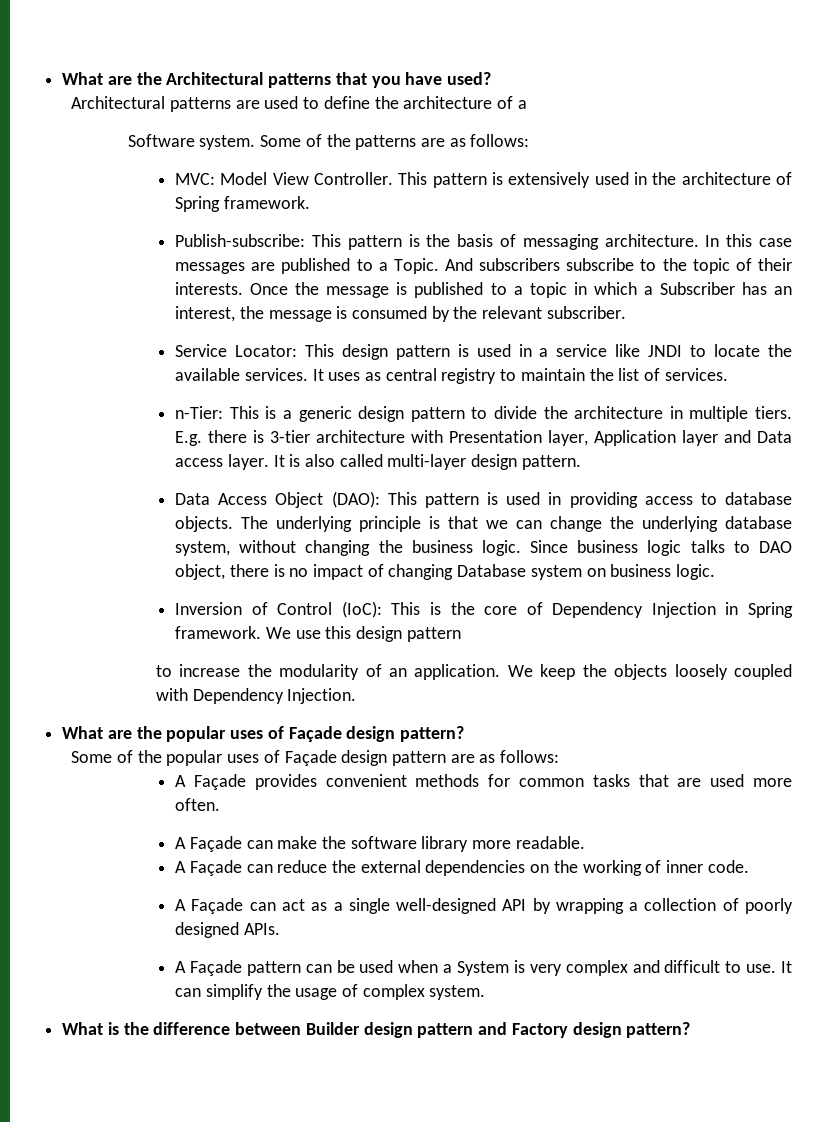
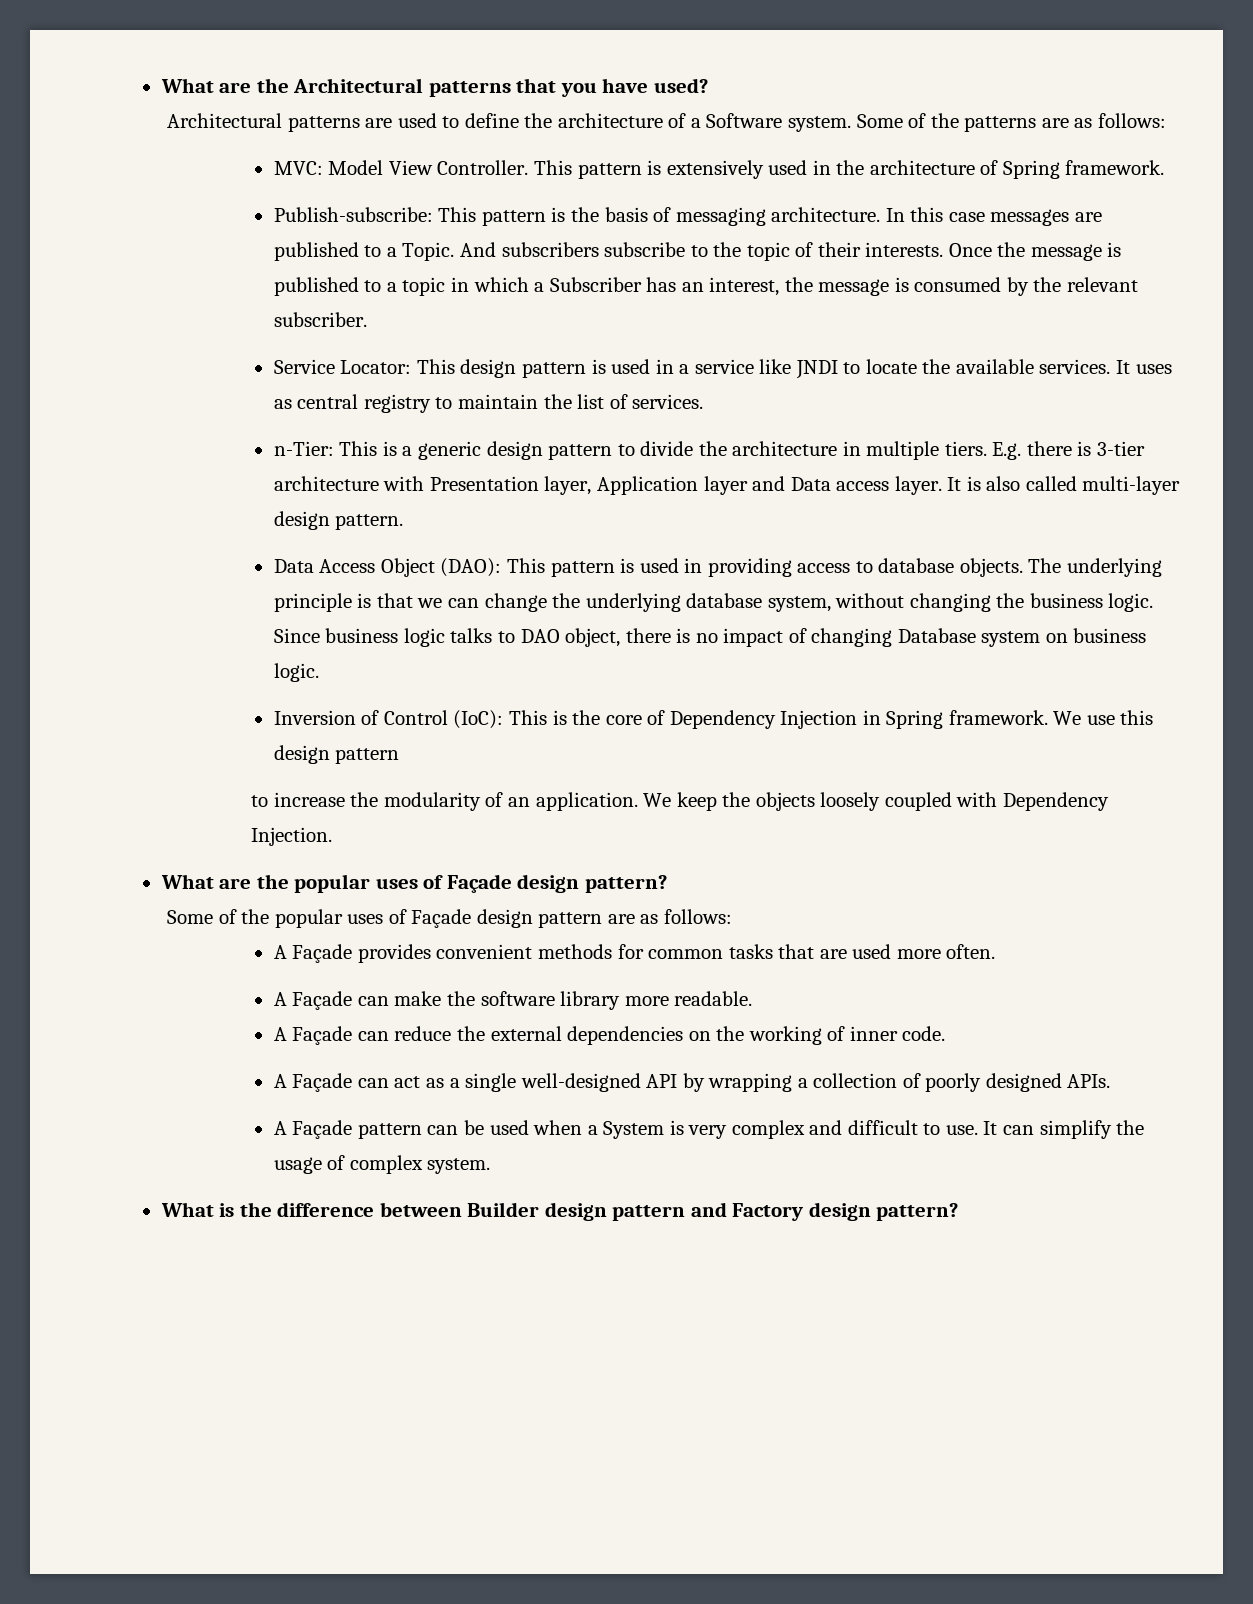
- Architectural patterns are used to define the architecture of a
- Software system.
+ Architectural patterns are used to define the architecture of a Software system.

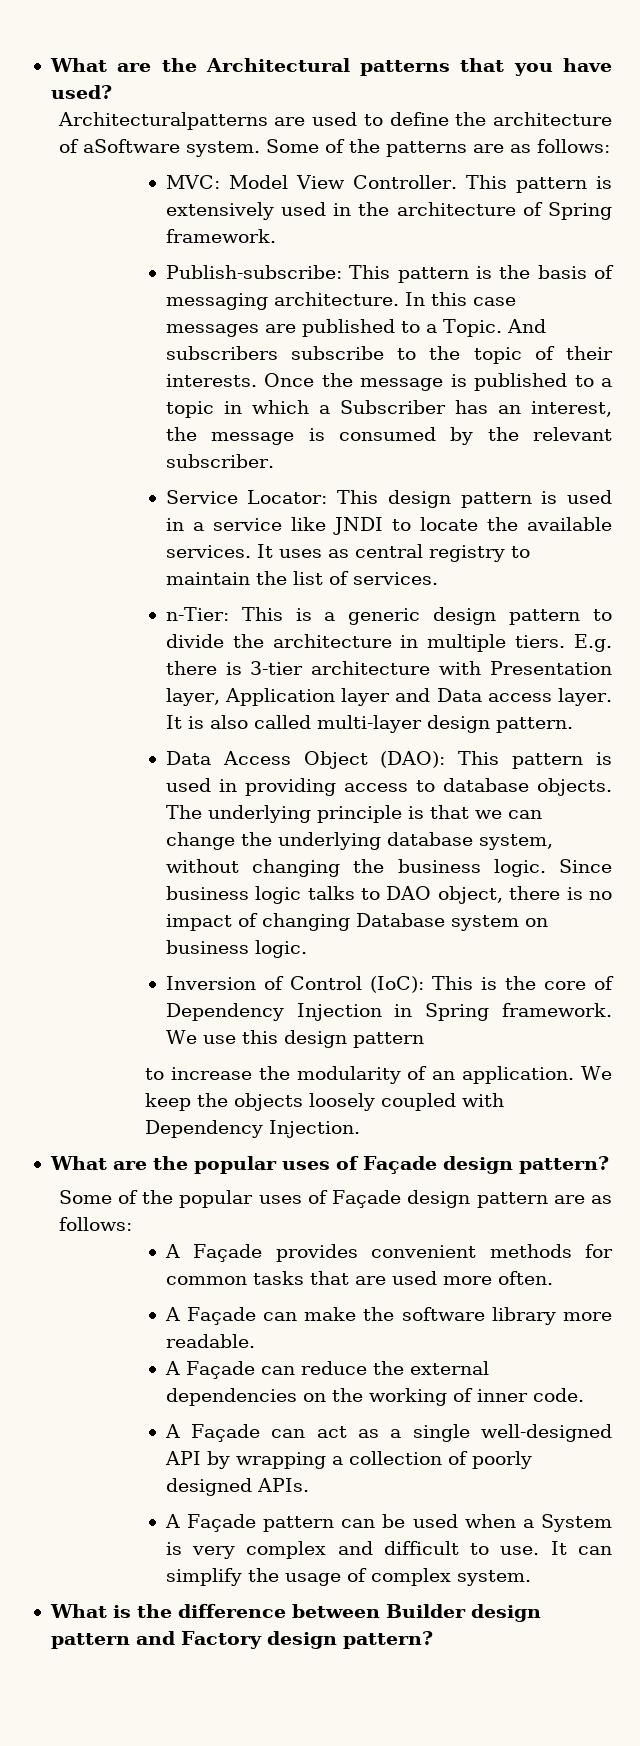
- Architectural patterns are used to define the architecture of a Software system.
+ Architecturalpatterns are used to define the architecture of aSoftware system.

